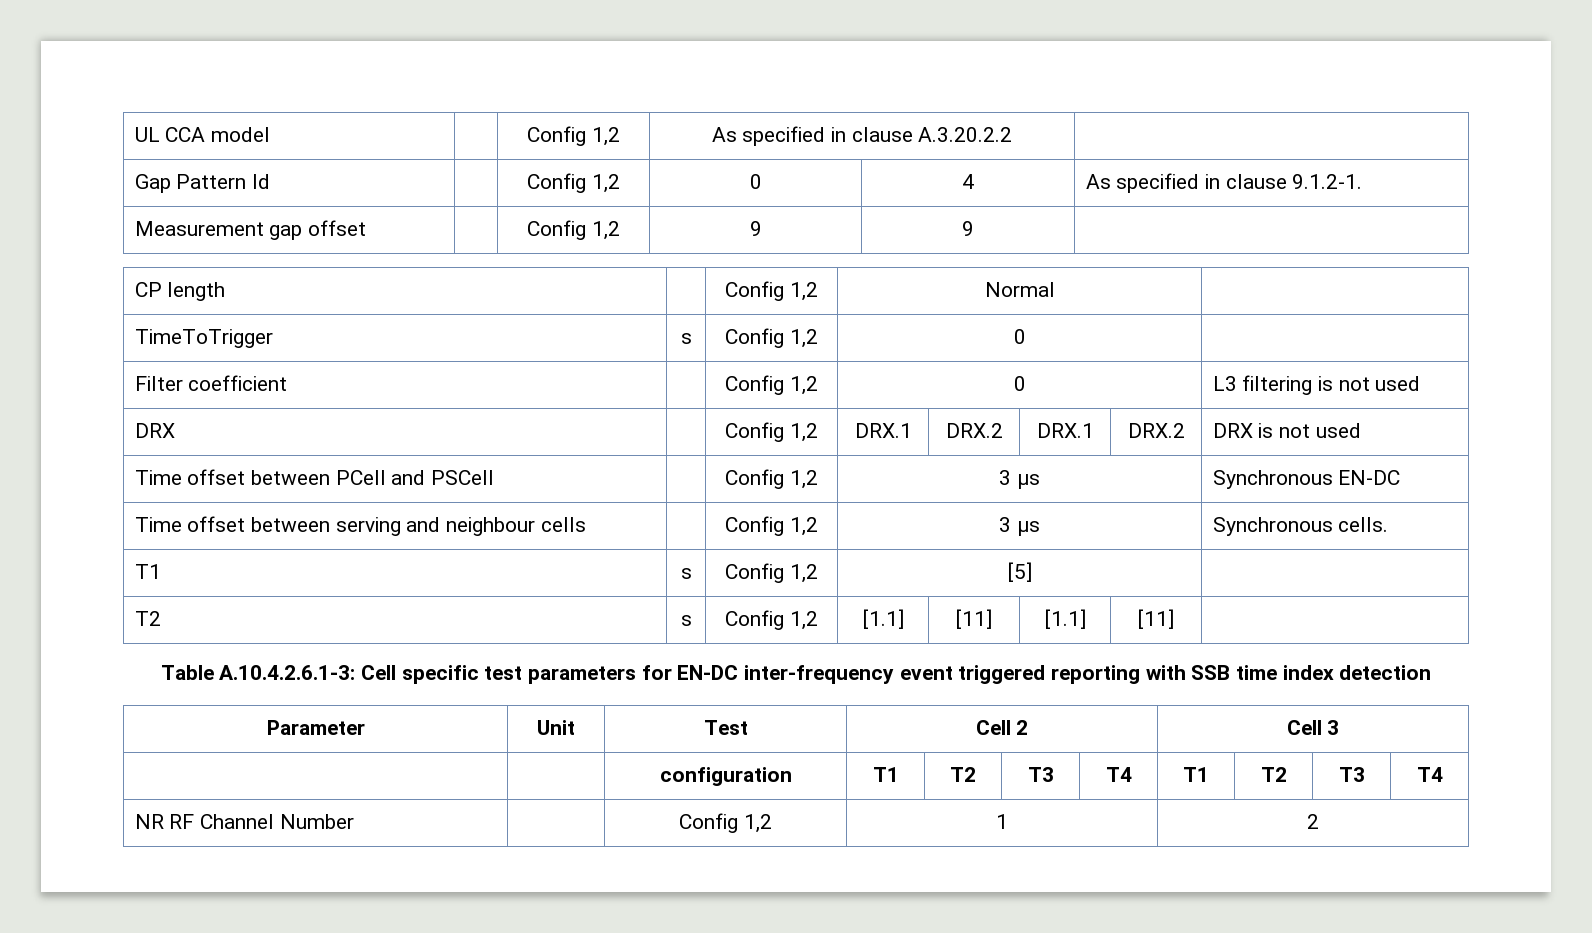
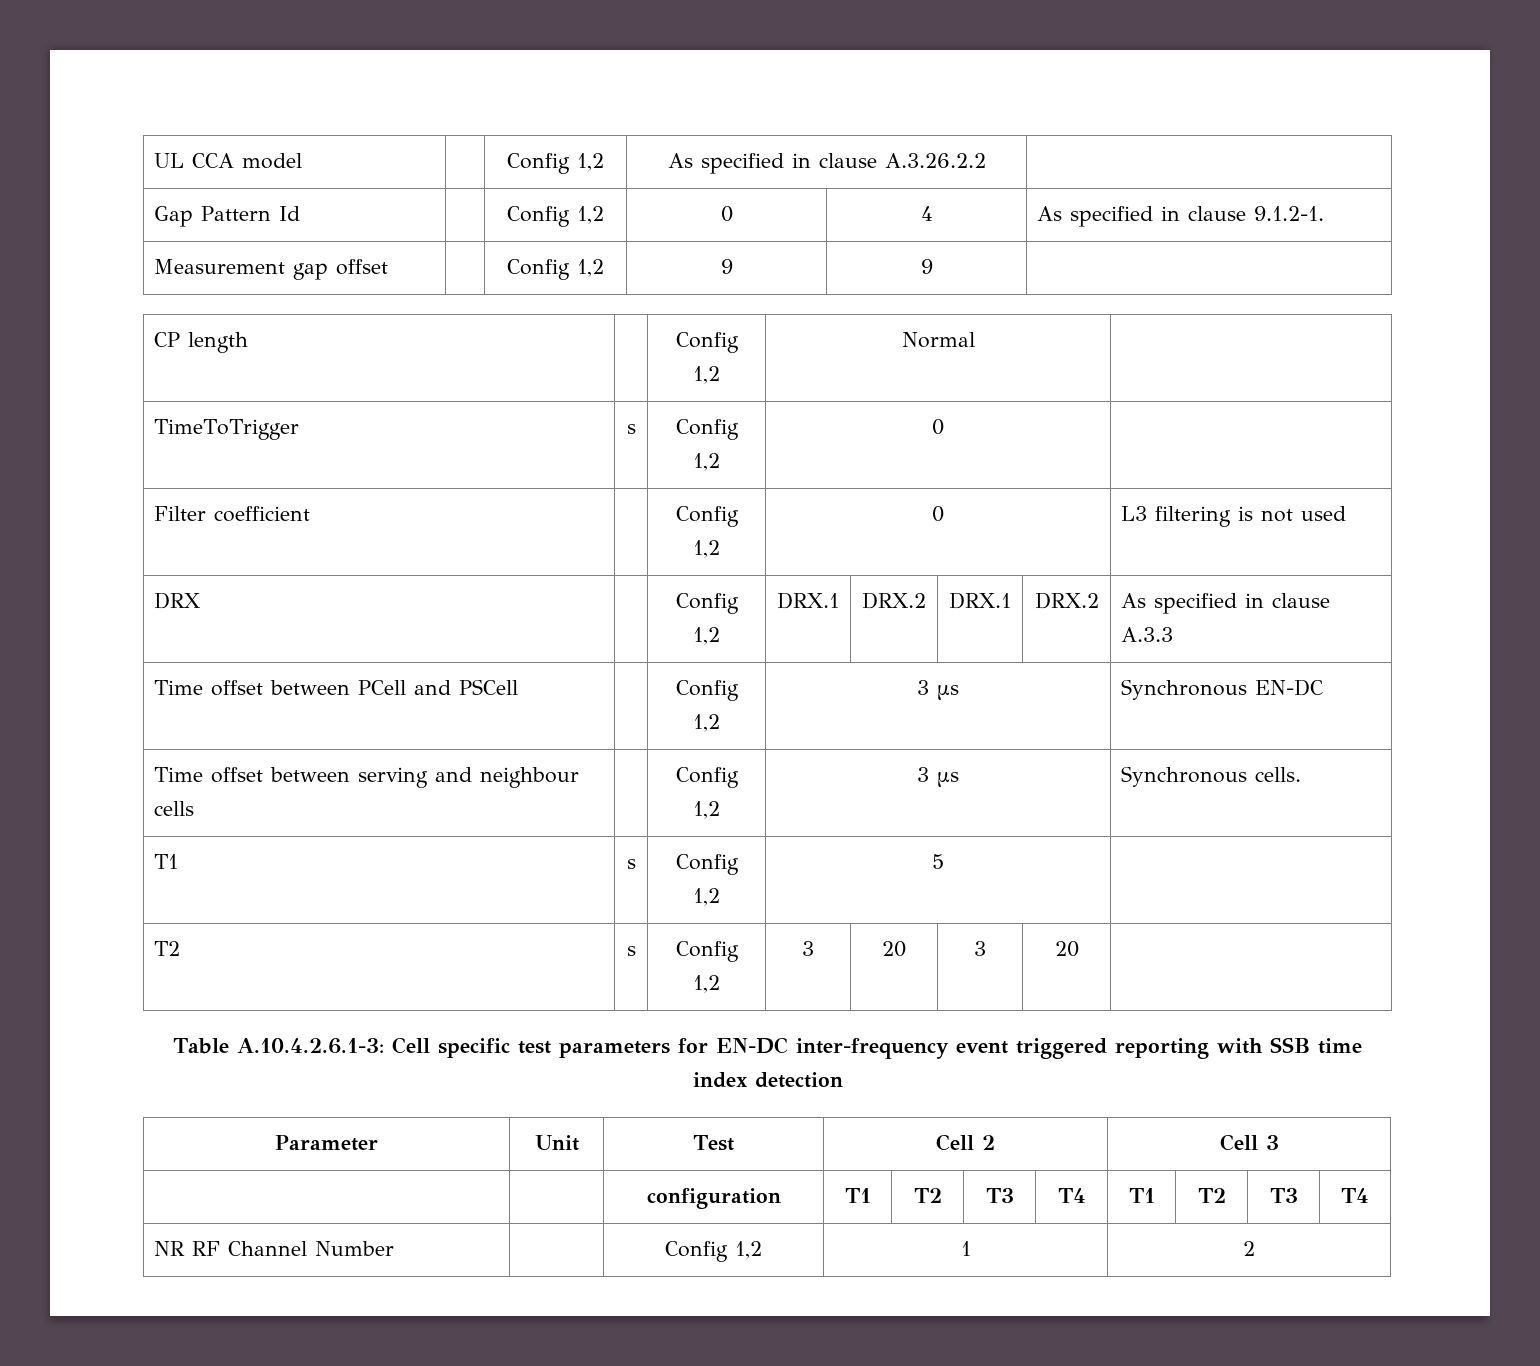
- UL CCA model | | Config 1,2 | As specified in clause A.3.20.2.2 |
+ UL CCA model | | Config 1,2 | As specified in clause A.3.26.2.2 |
- DRX | | Config 1,2 | DRX.1 | DRX.2 | DRX.1 | DRX.2 | DRX is not used
+ DRX | | Config 1,2 | DRX.1 | DRX.2 | DRX.1 | DRX.2 | As specified in clause A.3.3
- T1 | s | Config 1,2 | [5] |
+ T1 | s | Config 1,2 | 5 |
- T2 | s | Config 1,2 | [1.1] | [11] | [1.1] | [11] |
+ T2 | s | Config 1,2 | 3 | 20 | 3 | 20 |

